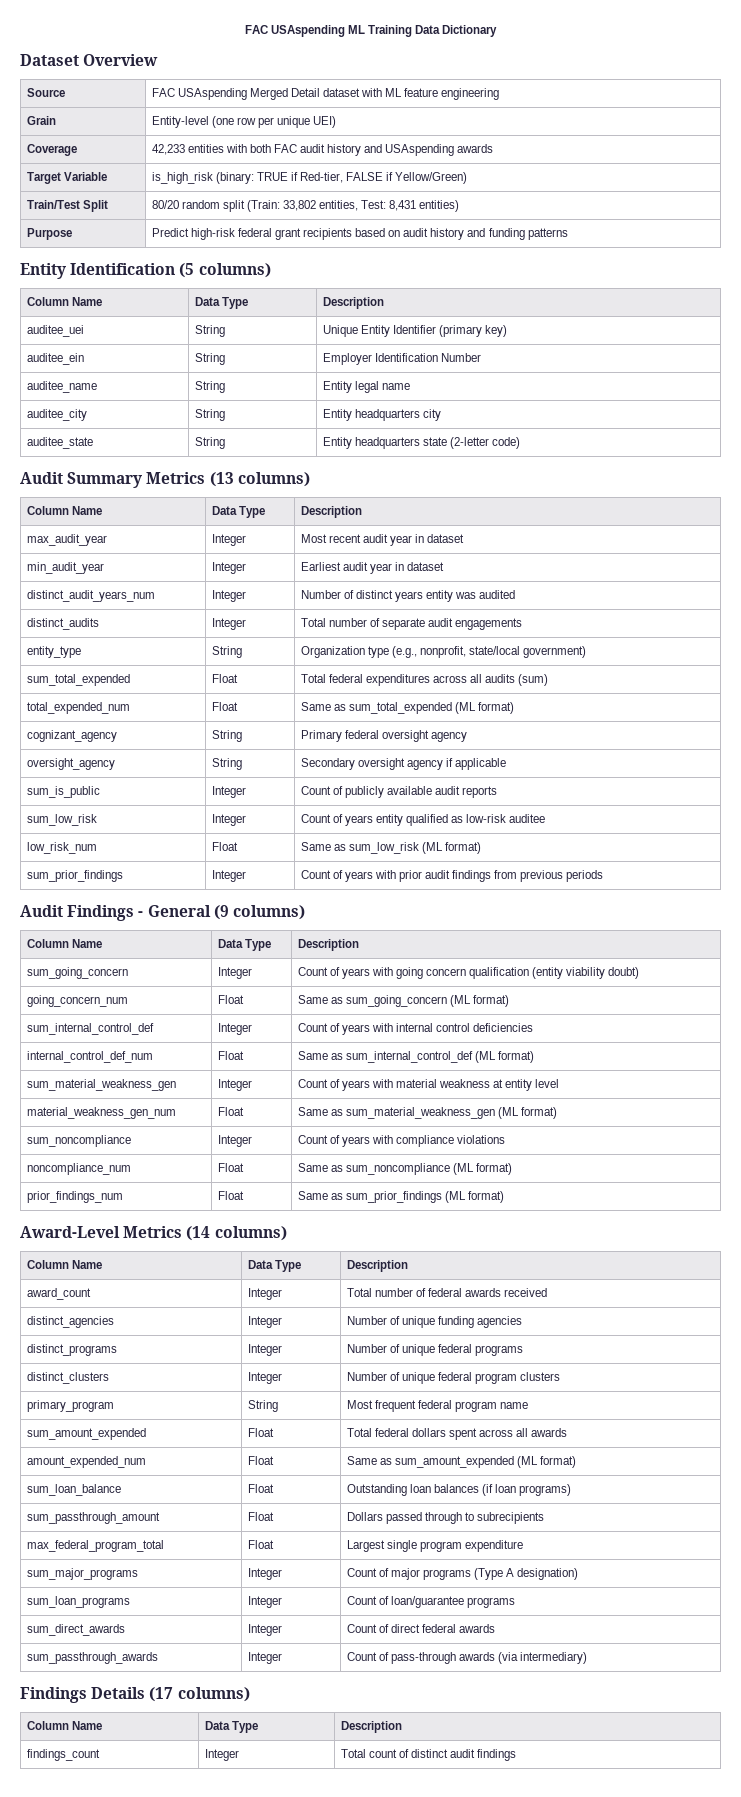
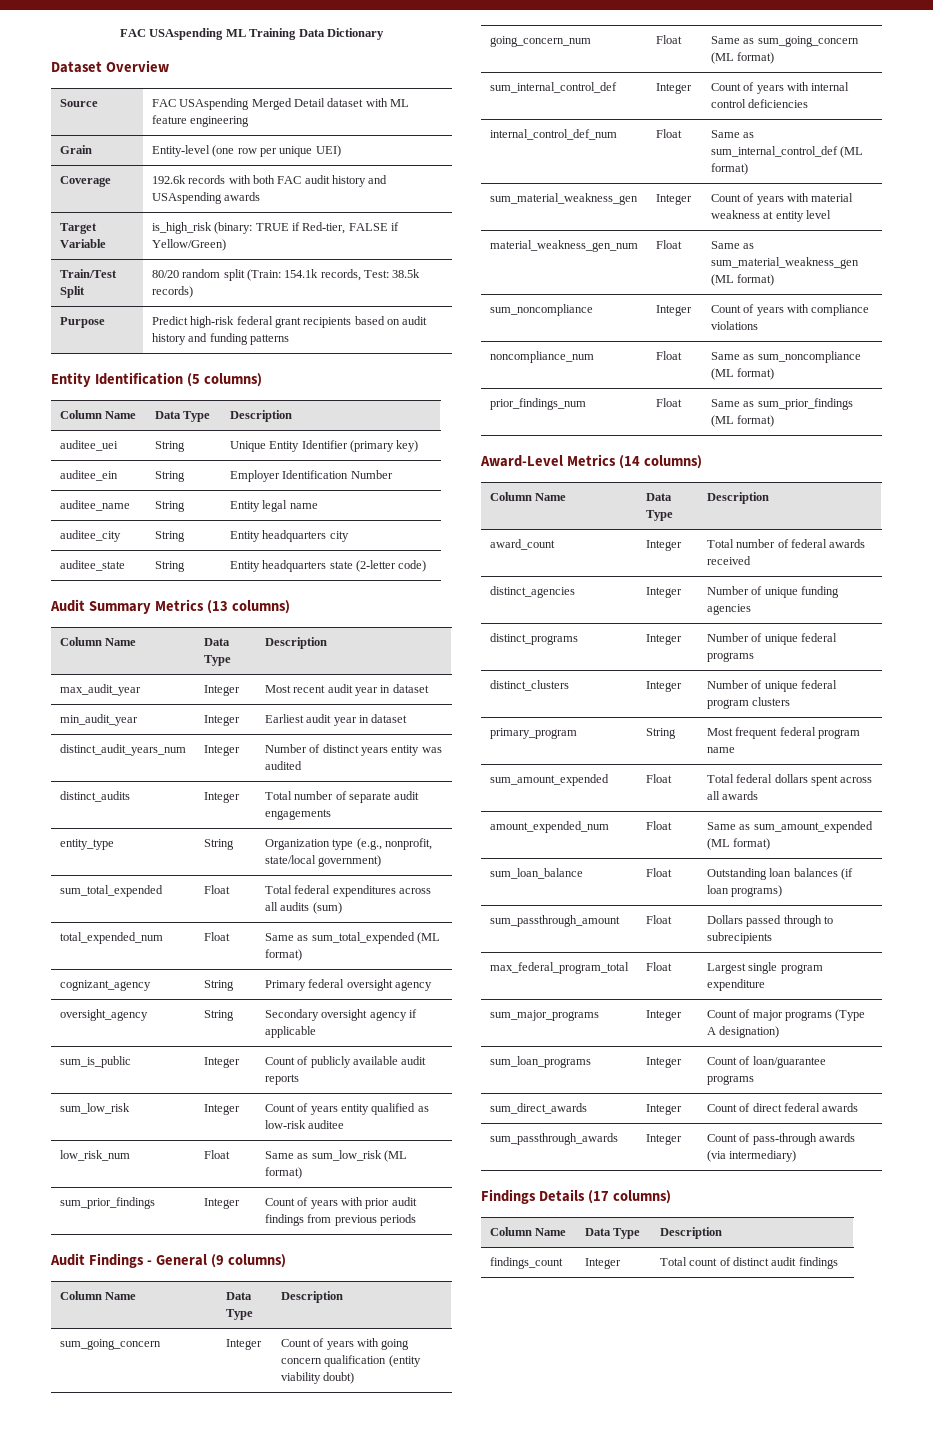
- Coverage | 42,233 entities with both FAC audit history and USAspending awards
+ Coverage | 192.6k records with both FAC audit history and USAspending awards
- Train/Test Split | 80/20 random split (Train: 33,802 entities, Test: 8,431 entities)
+ Train/Test Split | 80/20 random split (Train: 154.1k records, Test: 38.5k records)

